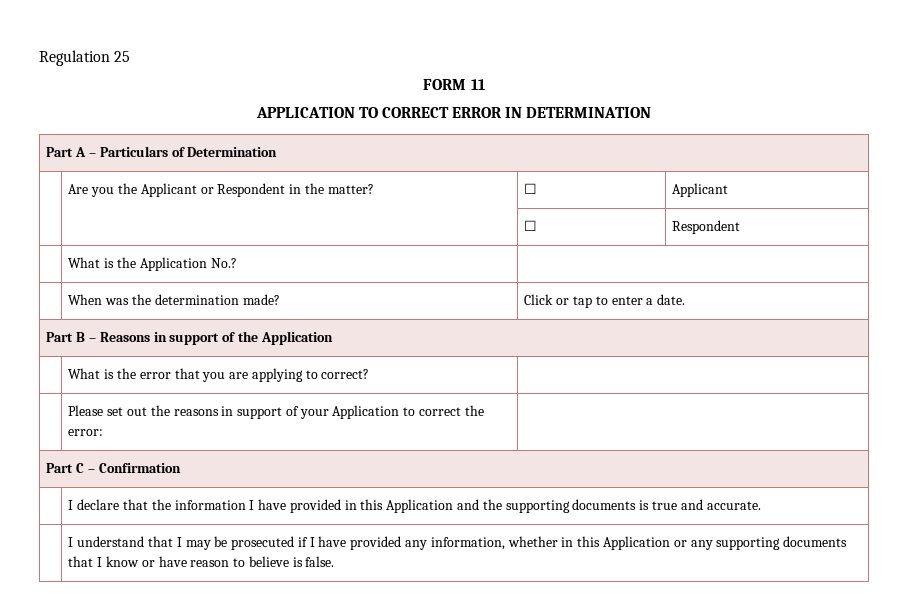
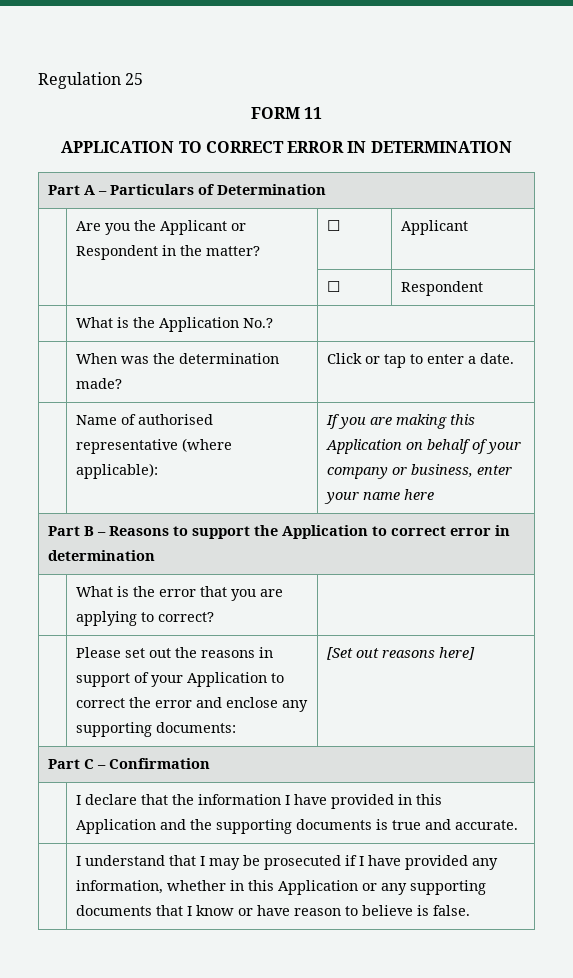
+ | Name of authorised representative (where applicable): | If you are making this Application on behalf of your company or business, enter your name here
- Part B – Reasons in support of the Application
+ Part B – Reasons to support the Application to correct error in determination
- | Please set out the reasons in support of your Application to correct the error: |
+ | Please set out the reasons in support of your Application to correct the error and enclose any supporting documents: | [Set out reasons here]

